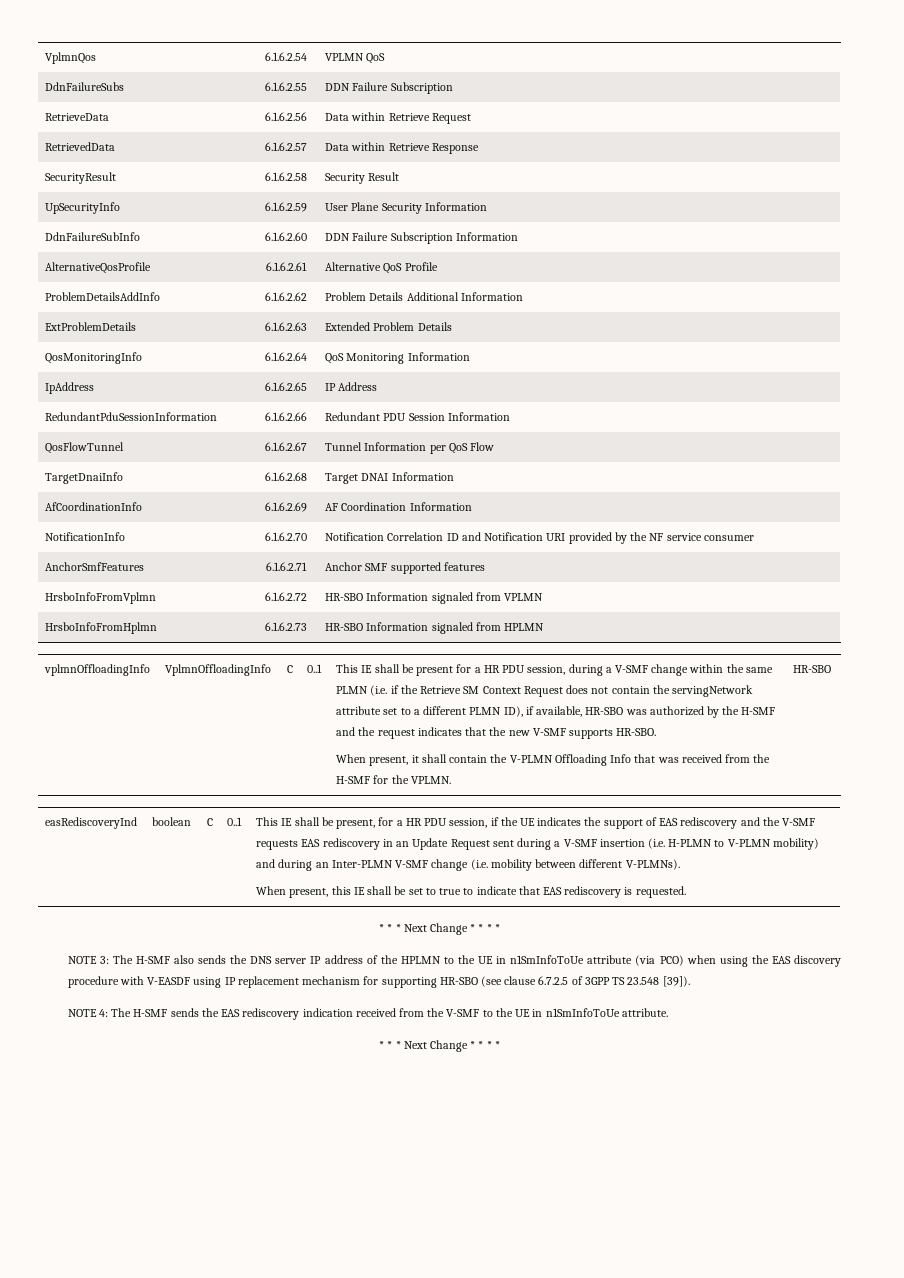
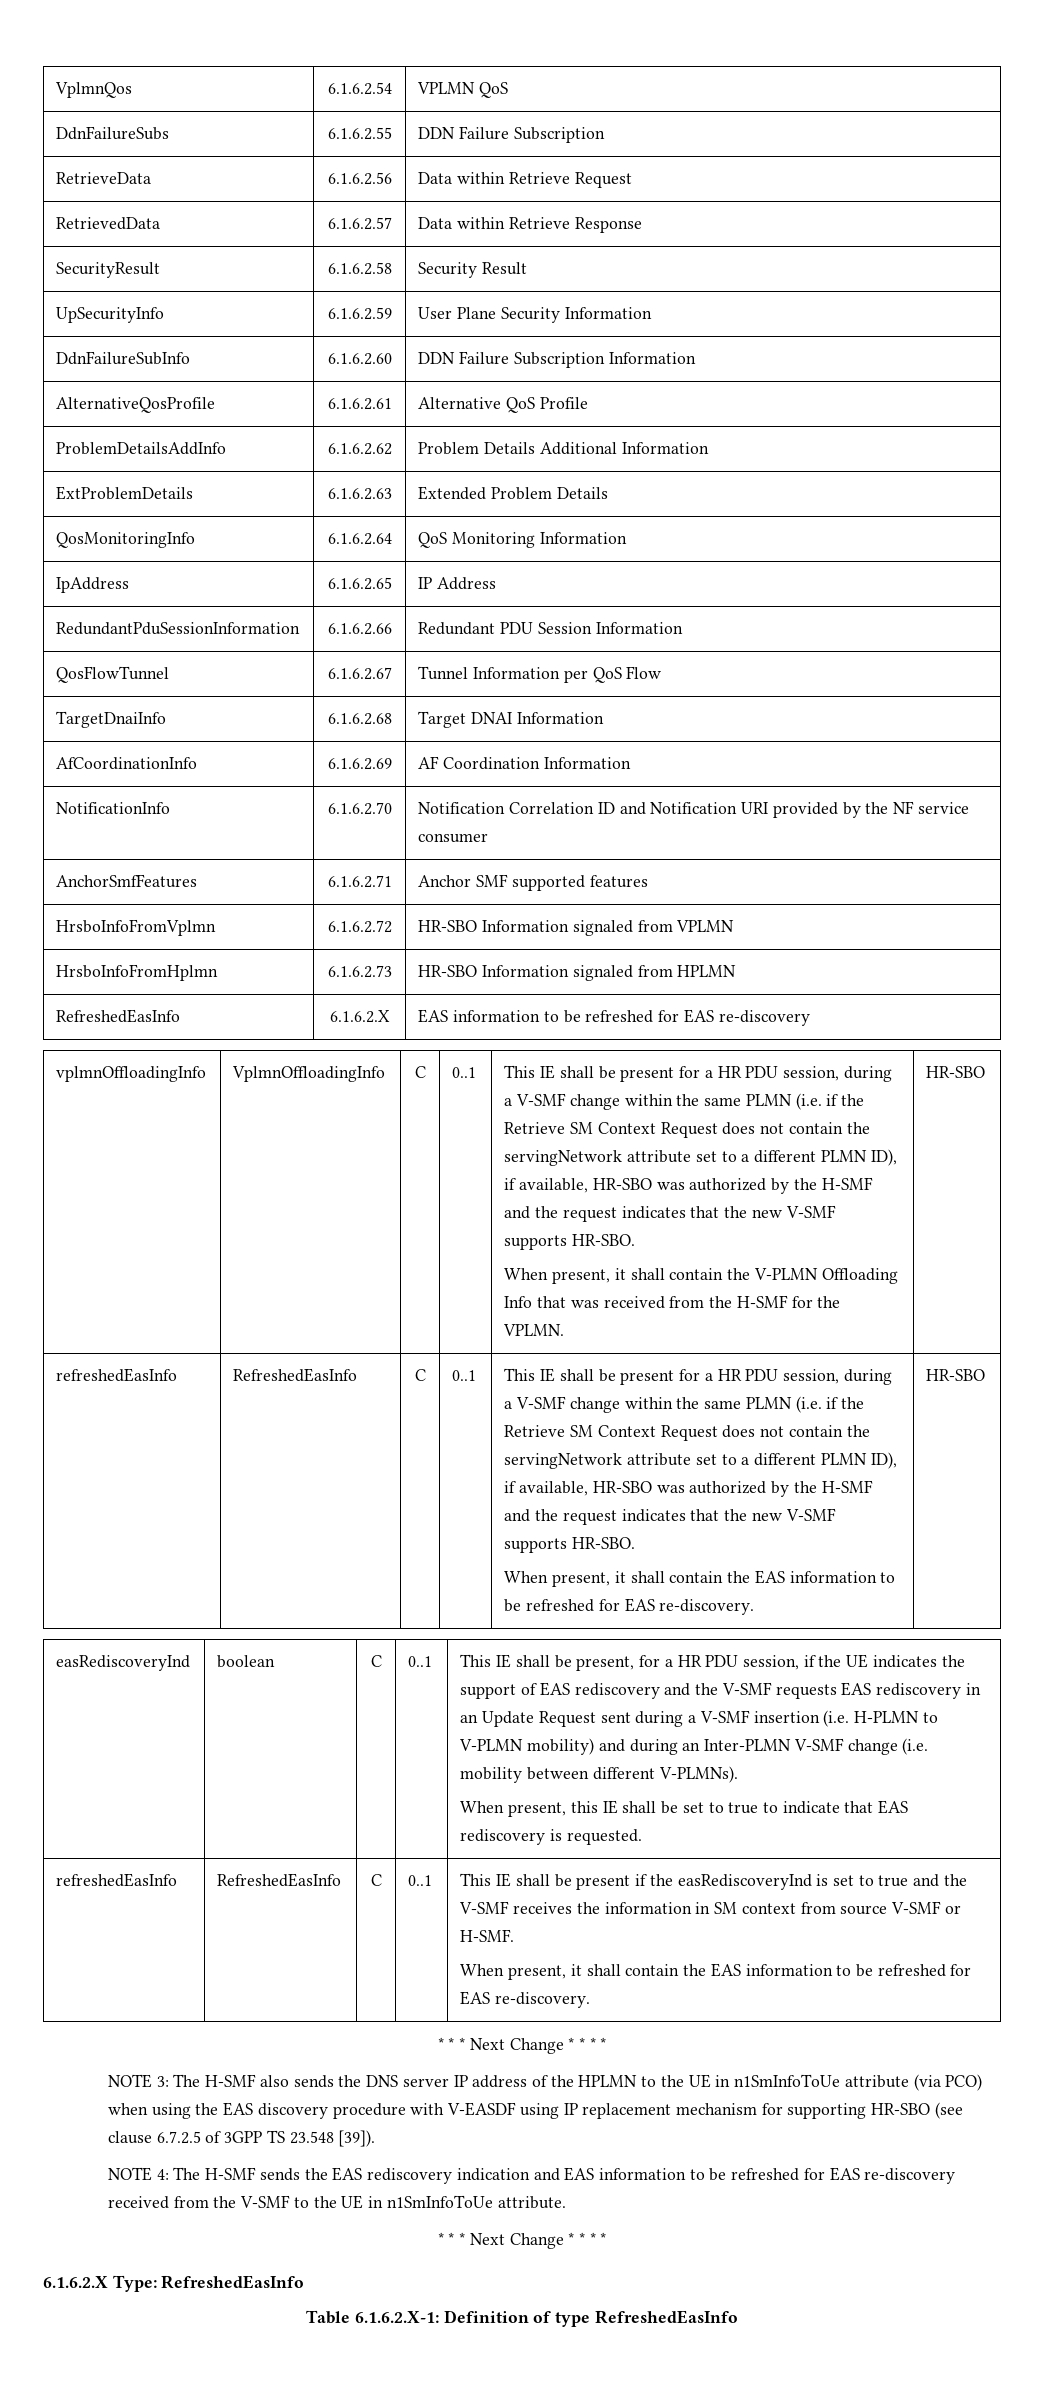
+ RefreshedEasInfo | 6.1.6.2.X | EAS information to be refreshed for EAS re-discovery
+ refreshedEasInfo | RefreshedEasInfo | C | 0..1 | This IE shall be present for a HR PDU session, during a V-SMF change within the same PLMN (i.e. if the Retrieve SM Context Request does not contain the servingNetwork attribute set to a different PLMN ID), if available, HR-SBO was authorized by the H-SMF and the request indicates that the new V-SMF supports HR-SBO.
+ When present, it shall contain the EAS information to be refreshed for EAS re-discovery. | HR-SBO
+ refreshedEasInfo | RefreshedEasInfo | C | 0..1 | This IE shall be present if the easRediscoveryInd is set to true and the V-SMF receives the information in SM context from source V-SMF or H-SMF.
+ When present, it shall contain the EAS information to be refreshed for EAS re-discovery.
- NOTE 4: The H-SMF sends the EAS rediscovery indication received from the V-SMF to the UE in n1SmInfoToUe attribute.
+ NOTE 4: The H-SMF sends the EAS rediscovery indication and EAS information to be refreshed for EAS re-discovery received from the V-SMF to the UE in n1SmInfoToUe attribute.
+ 6.1.6.2.X Type: RefreshedEasInfo
+ Table 6.1.6.2.X-1: Definition of type RefreshedEasInfo

